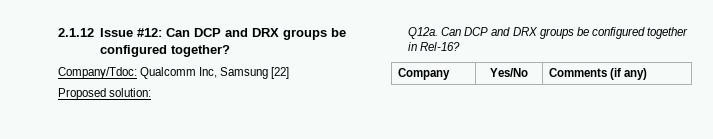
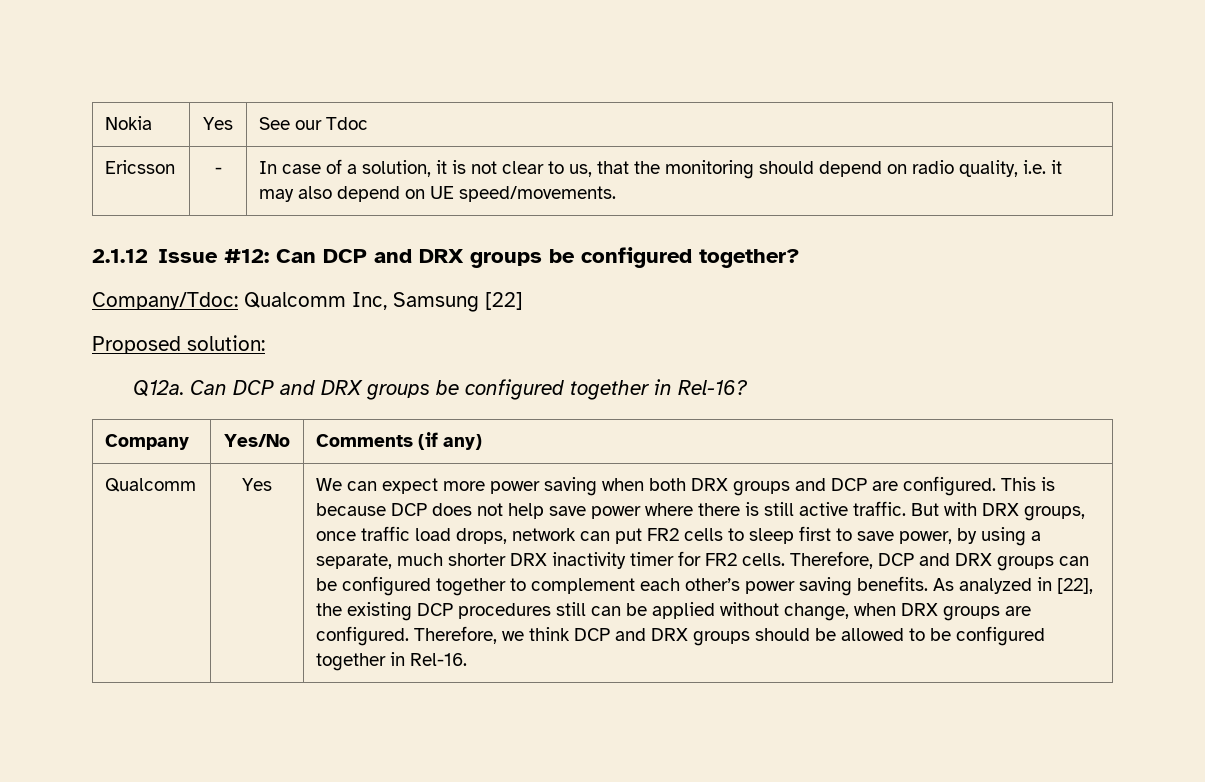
+ Nokia | Yes | See our Tdoc
+ Ericsson | - | In case of a solution, it is not clear to us, that the monitoring should depend on radio quality, i.e. it may also depend on UE speed/movements.
+ Qualcomm | Yes | We can expect more power saving when both DRX groups and DCP are configured. This is because DCP does not help save power where there is still active traffic. But with DRX groups, once traffic load drops, network can put FR2 cells to sleep first to save power, by using a separate, much shorter DRX inactivity timer for FR2 cells. Therefore, DCP and DRX groups can be configured together to complement each other’s power saving benefits. As analyzed in [22], the existing DCP procedures still can be applied without change, when DRX groups are configured. Therefore, we think DCP and DRX groups should be allowed to be configured together in Rel-16.

